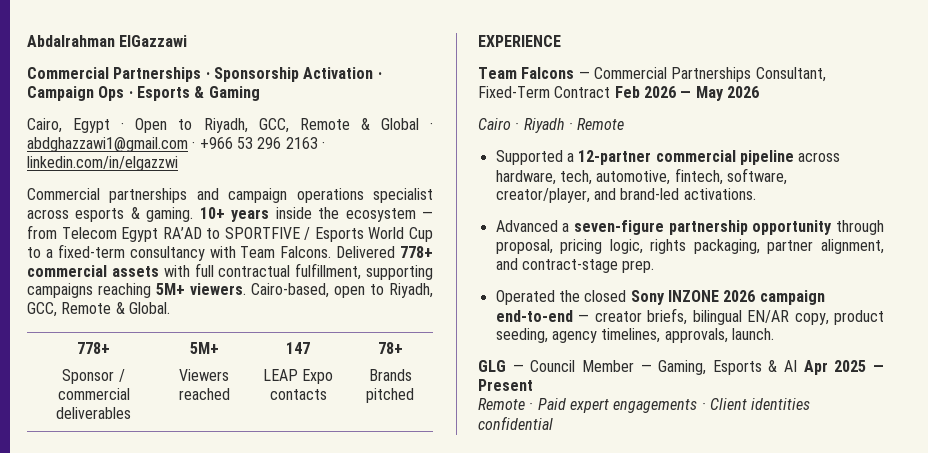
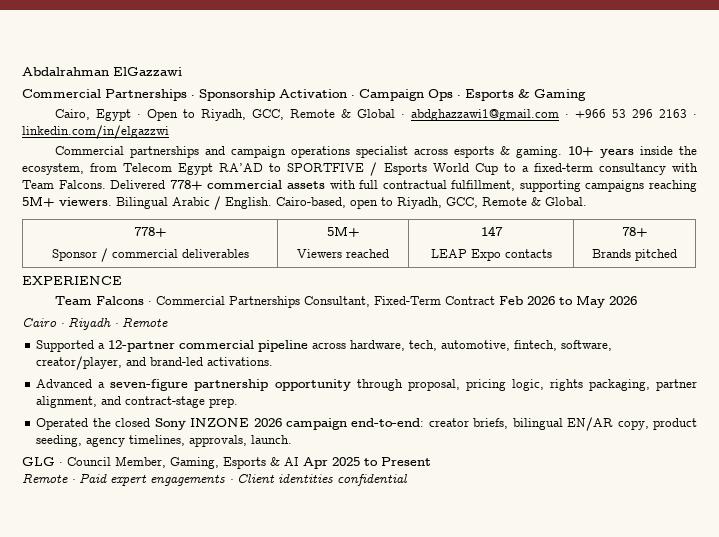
- 10+ years inside the ecosystem — from Telecom Egypt RA’AD to SPORTFIVE / Esports World Cup to a fixed-term consultancy with Team Falcons.
+ 10+ years inside the ecosystem, from Telecom Egypt RA’AD to SPORTFIVE / Esports World Cup to a fixed-term consultancy with Team Falcons.
+ Bilingual Arabic / English.
- Team Falcons — Commercial Partnerships Consultant, Fixed-Term Contract Feb 2026 — May 2026
+ Team Falcons · Commercial Partnerships Consultant, Fixed-Term Contract Feb 2026 to May 2026
- Operated the closed Sony INZONE 2026 campaign end-to-end — creator briefs, bilingual EN/AR copy, product seeding, agency timelines, approvals, launch.
+ Operated the closed Sony INZONE 2026 campaign end-to-end: creator briefs, bilingual EN/AR copy, product seeding, agency timelines, approvals, launch.
- GLG — Council Member — Gaming, Esports & AI Apr 2025 — Present
+ GLG · Council Member, Gaming, Esports & AI Apr 2025 to Present

